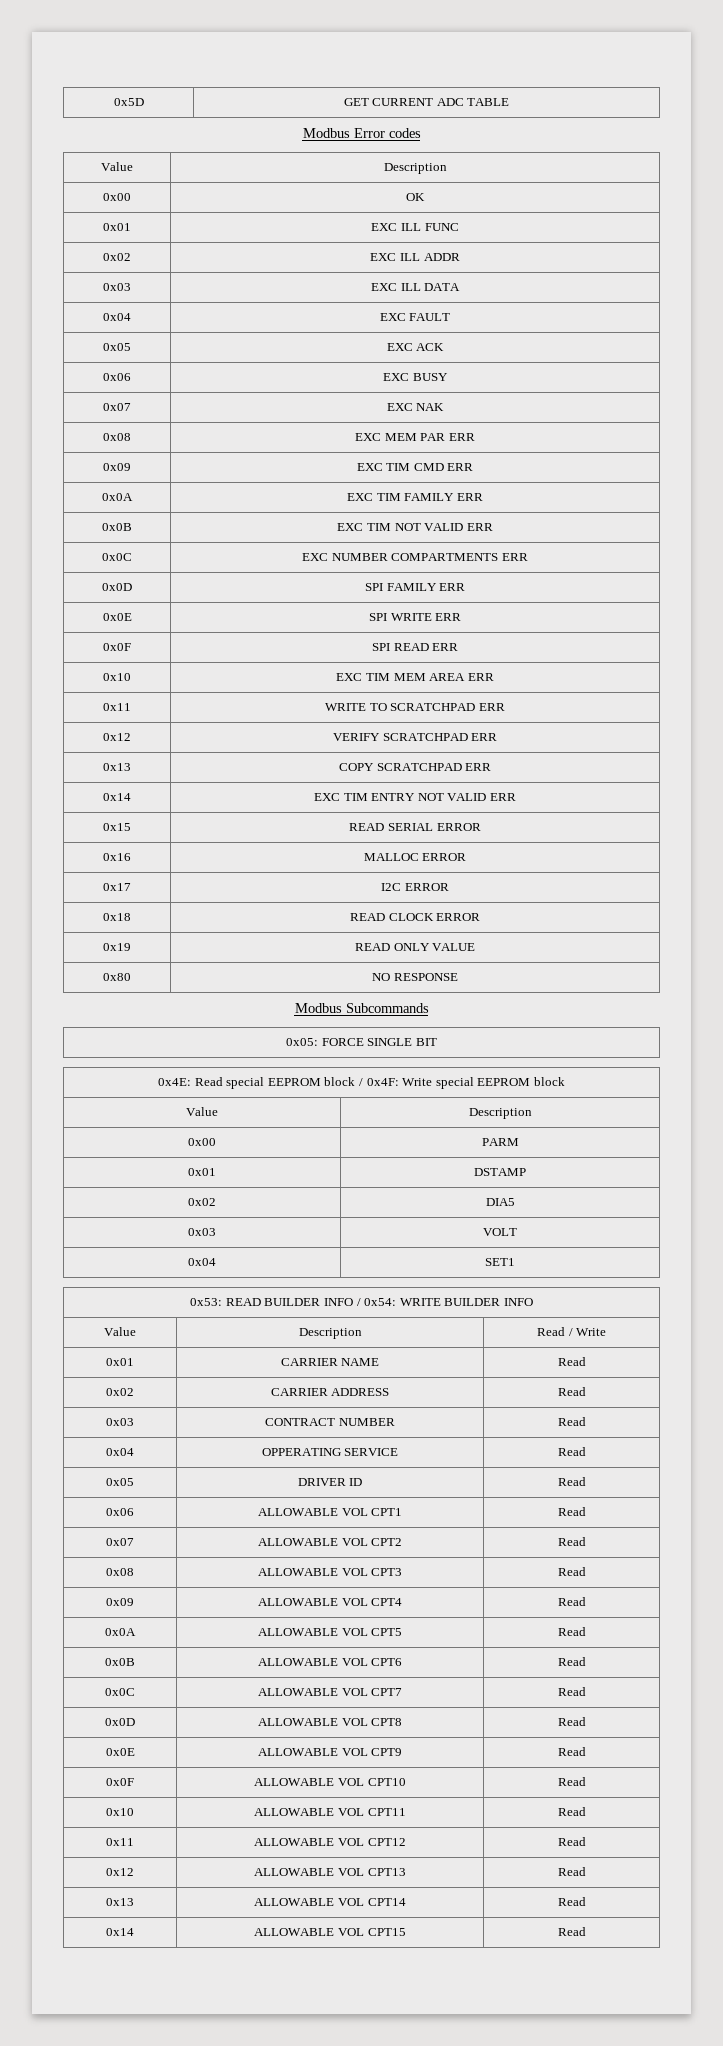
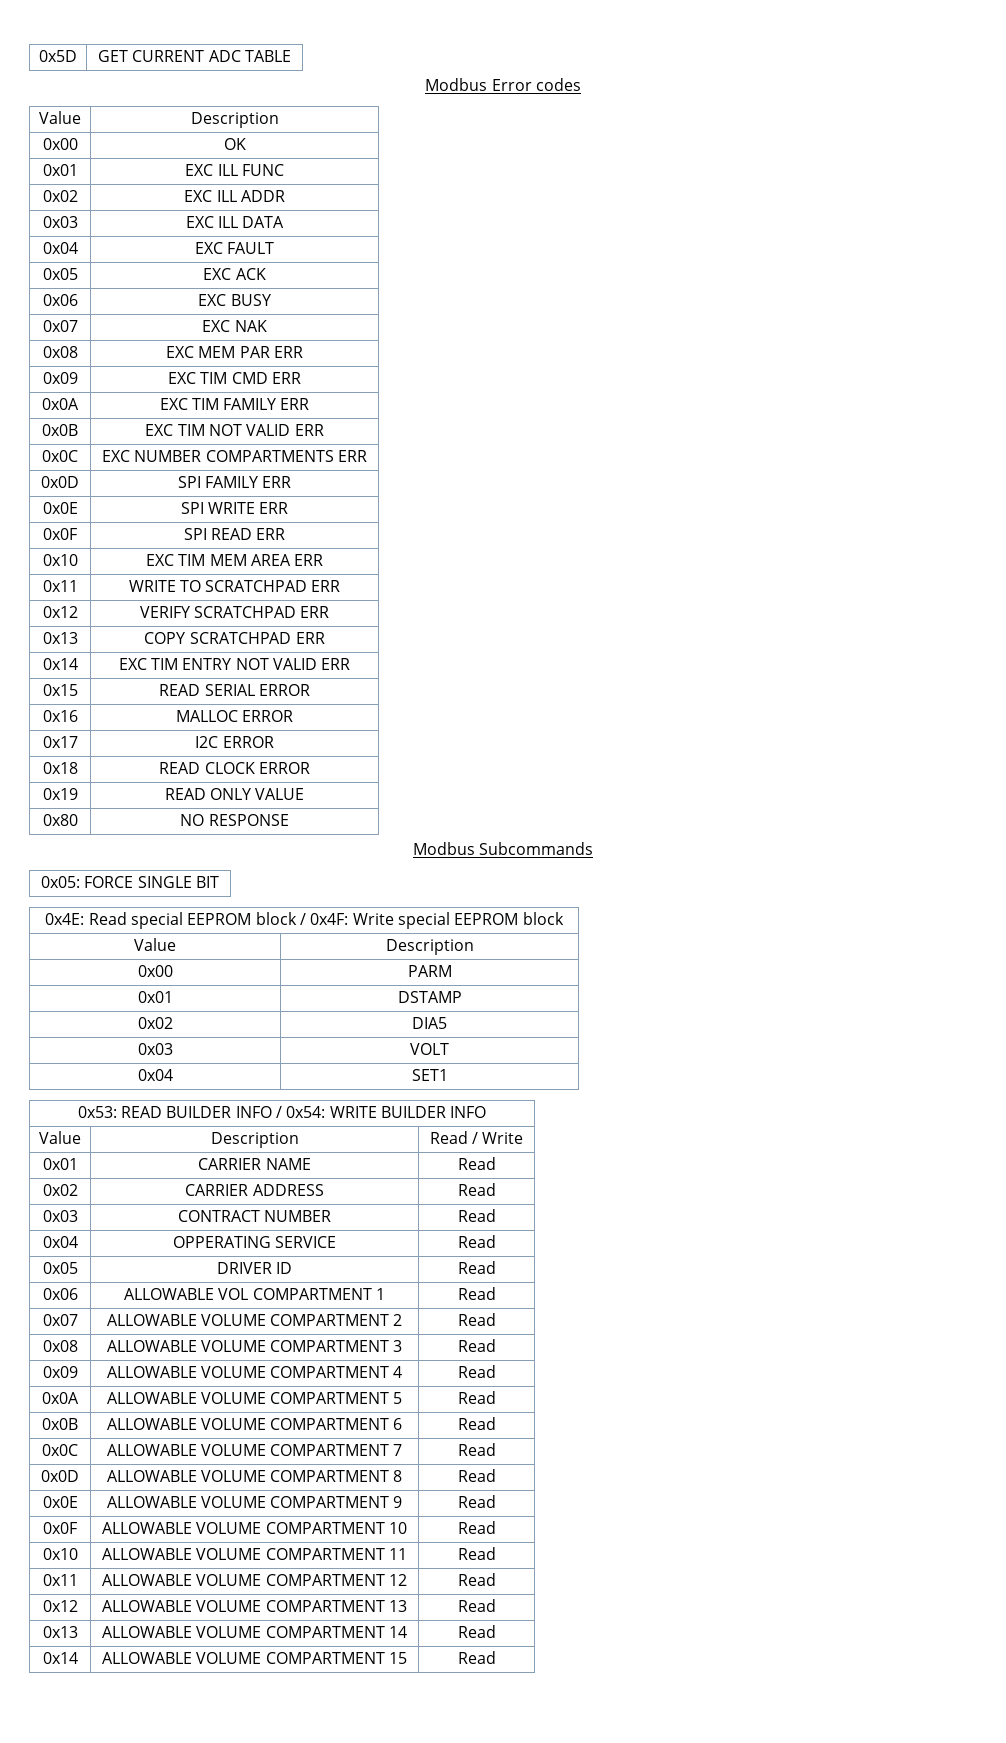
- 0x06 | ALLOWABLE VOL CPT1 | Read
+ 0x06 | ALLOWABLE VOL COMPARTMENT 1 | Read
- 0x07 | ALLOWABLE VOL CPT2 | Read
+ 0x07 | ALLOWABLE VOLUME COMPARTMENT 2 | Read
- 0x08 | ALLOWABLE VOL CPT3 | Read
+ 0x08 | ALLOWABLE VOLUME COMPARTMENT 3 | Read
- 0x09 | ALLOWABLE VOL CPT4 | Read
+ 0x09 | ALLOWABLE VOLUME COMPARTMENT 4 | Read
- 0x0A | ALLOWABLE VOL CPT5 | Read
+ 0x0A | ALLOWABLE VOLUME COMPARTMENT 5 | Read
- 0x0B | ALLOWABLE VOL CPT6 | Read
+ 0x0B | ALLOWABLE VOLUME COMPARTMENT 6 | Read
- 0x0C | ALLOWABLE VOL CPT7 | Read
+ 0x0C | ALLOWABLE VOLUME COMPARTMENT 7 | Read
- 0x0D | ALLOWABLE VOL CPT8 | Read
+ 0x0D | ALLOWABLE VOLUME COMPARTMENT 8 | Read
- 0x0E | ALLOWABLE VOL CPT9 | Read
+ 0x0E | ALLOWABLE VOLUME COMPARTMENT 9 | Read
- 0x0F | ALLOWABLE VOL CPT10 | Read
+ 0x0F | ALLOWABLE VOLUME COMPARTMENT 10 | Read
- 0x10 | ALLOWABLE VOL CPT11 | Read
+ 0x10 | ALLOWABLE VOLUME COMPARTMENT 11 | Read
- 0x11 | ALLOWABLE VOL CPT12 | Read
+ 0x11 | ALLOWABLE VOLUME COMPARTMENT 12 | Read
- 0x12 | ALLOWABLE VOL CPT13 | Read
+ 0x12 | ALLOWABLE VOLUME COMPARTMENT 13 | Read
- 0x13 | ALLOWABLE VOL CPT14 | Read
+ 0x13 | ALLOWABLE VOLUME COMPARTMENT 14 | Read
- 0x14 | ALLOWABLE VOL CPT15 | Read
+ 0x14 | ALLOWABLE VOLUME COMPARTMENT 15 | Read

